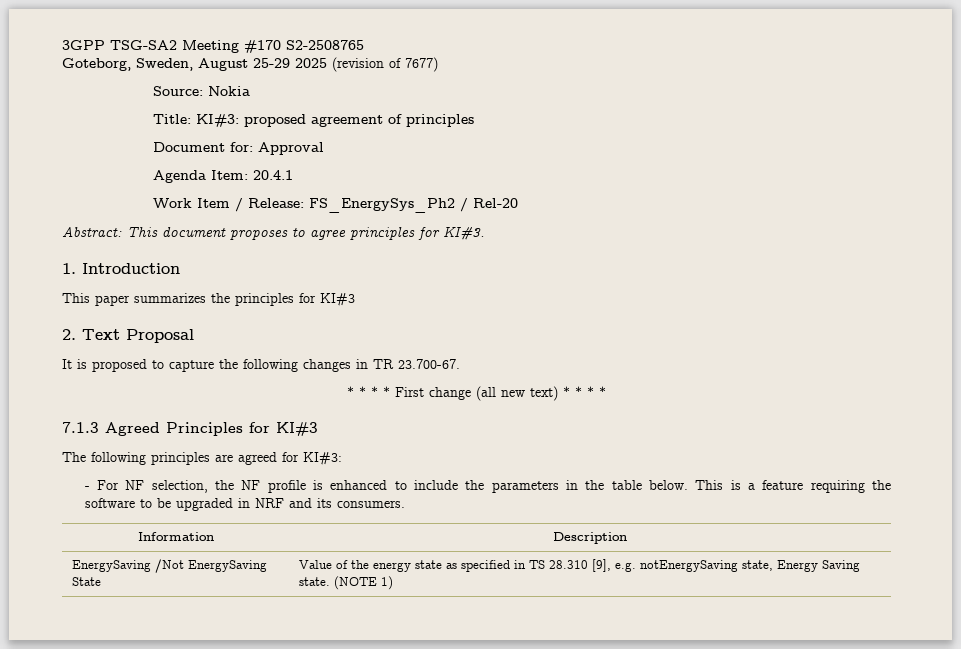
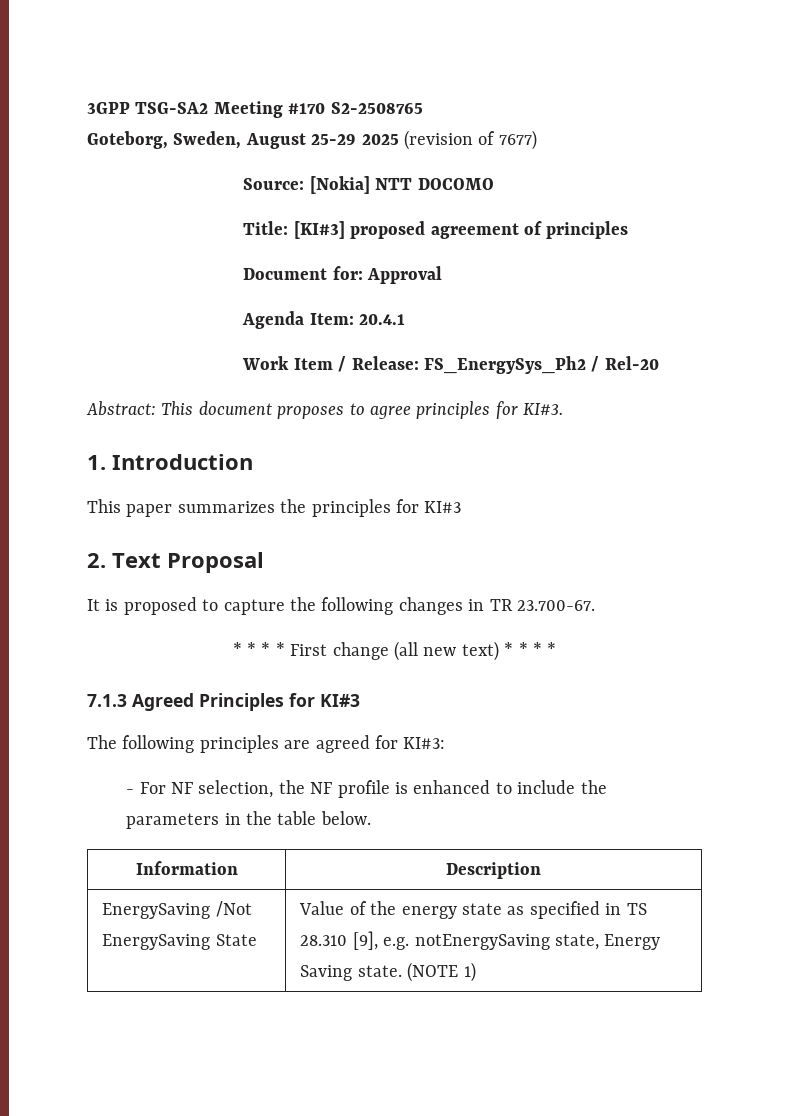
- Source: Nokia
+ Source: [Nokia] NTT DOCOMO
- Title: KI#3: proposed agreement of principles
+ Title: [KI#3] proposed agreement of principles
- This is a feature requiring the software to be upgraded in NRF and its consumers.

